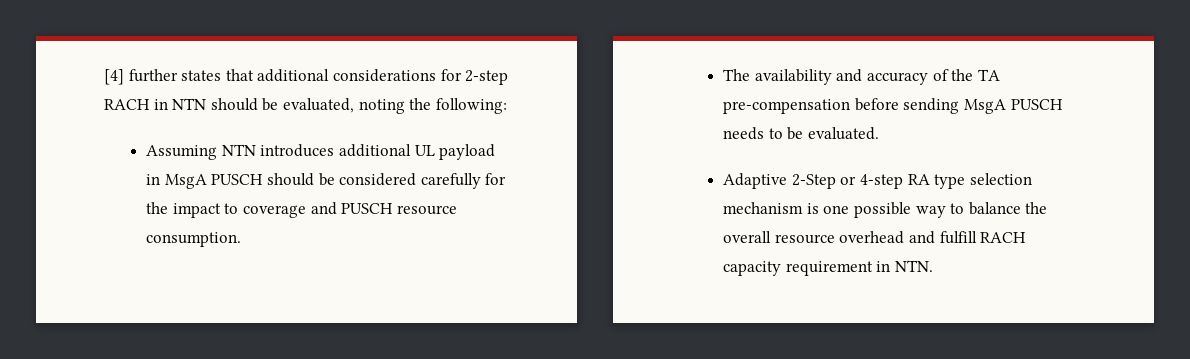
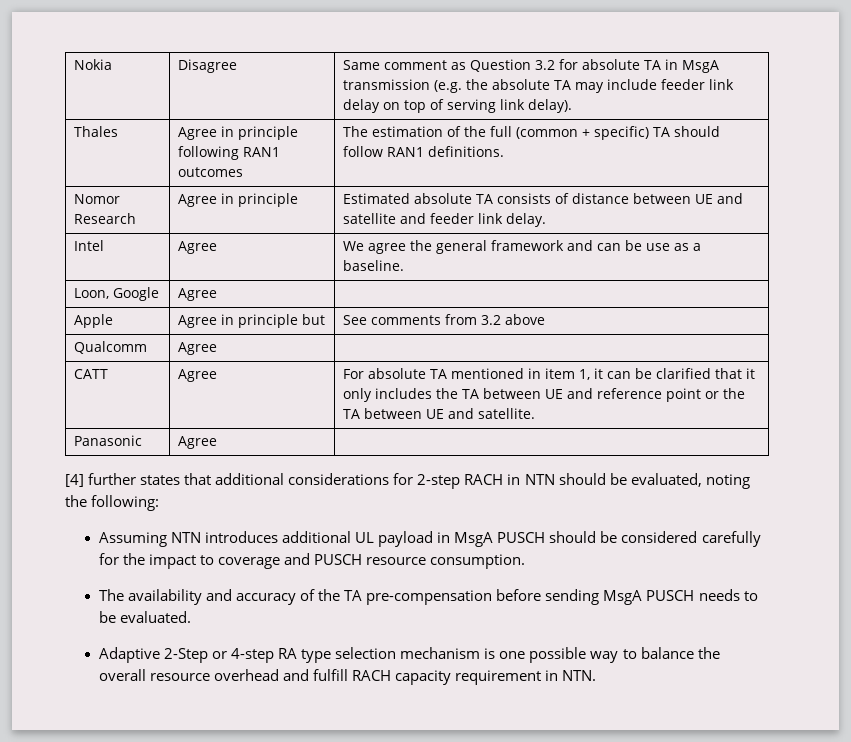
+ Nokia | Disagree | Same comment as Question 3.2 for absolute TA in MsgA transmission (e.g. the absolute TA may include feeder link delay on top of serving link delay).
+ Thales | Agree in principle following RAN1 outcomes | The estimation of the full (common + specific) TA should follow RAN1 definitions.
+ Nomor Research | Agree in principle | Estimated absolute TA consists of distance between UE and satellite and feeder link delay.
+ Intel | Agree | We agree the general framework and can be use as a baseline.
+ Loon, Google | Agree |
+ Apple | Agree in principle but | See comments from 3.2 above
+ Qualcomm | Agree |
+ CATT | Agree | For absolute TA mentioned in item 1, it can be clarified that it only includes the TA between UE and reference point or the TA between UE and satellite.
+ Panasonic | Agree |

